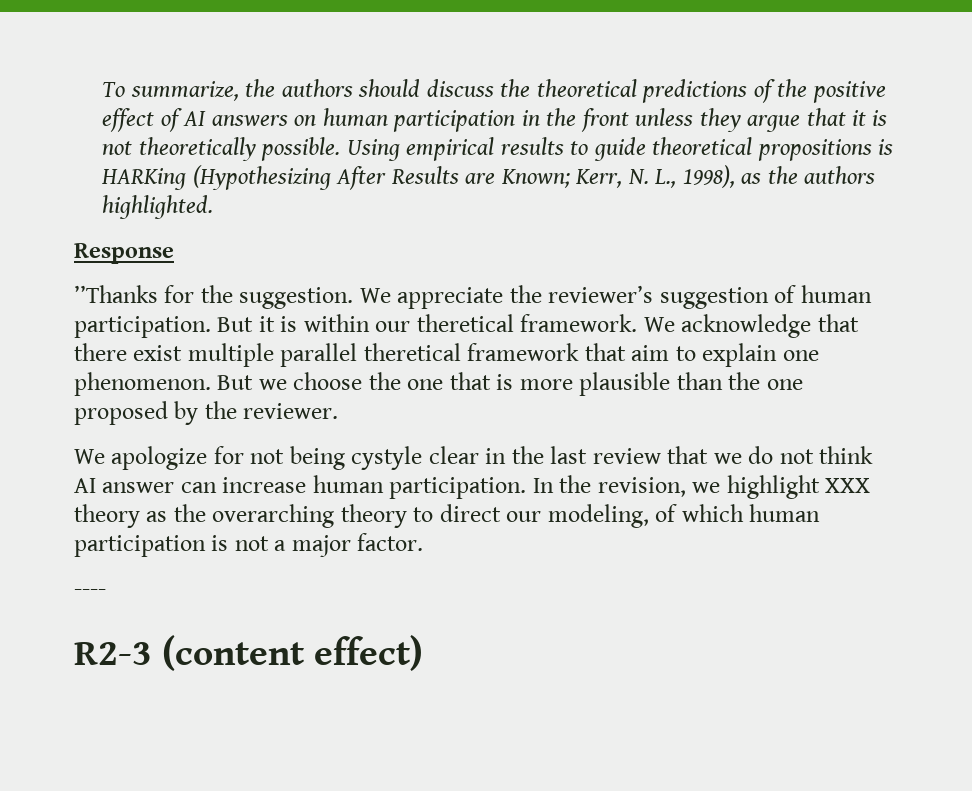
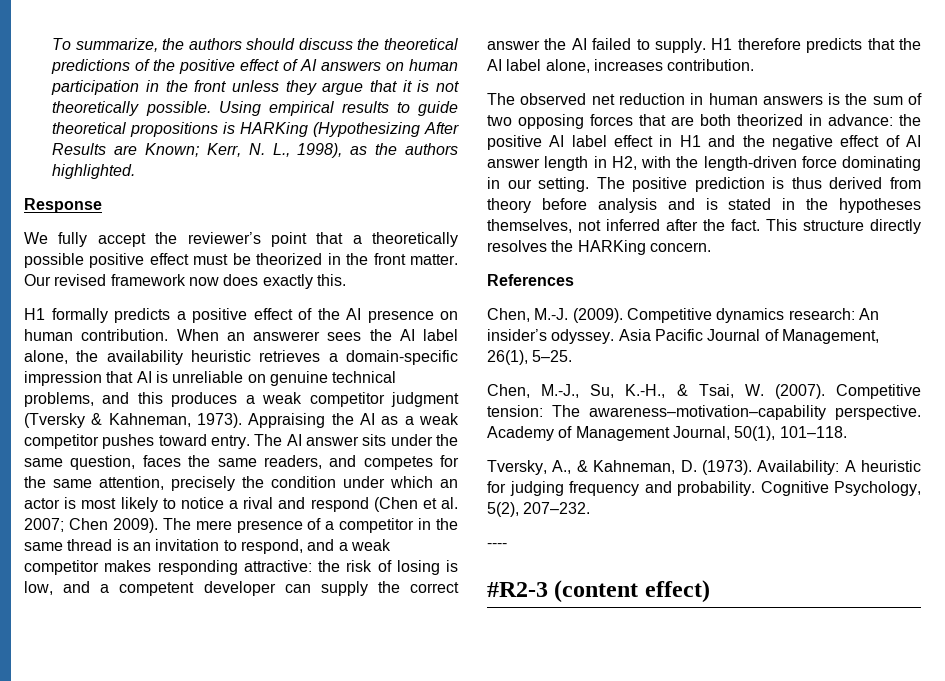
- ’’Thanks for the suggestion. We appreciate the reviewer’s suggestion of human participation. But it is within our theretical framework. We acknowledge that there exist multiple parallel theretical framework that aim to explain one phenomenon. But we choose the one that is more plausible than the one proposed by the reviewer.
- We apologize for not being cystyle clear in the last review that we do not think AI answer can increase human participation. In the revision, we highlight XXX theory as the overarching theory to direct our modeling, of which human participation is not a major factor.
+ We fully accept the reviewer’s point that a theoretically possible positive effect must be theorized in the front matter. Our revised framework now does exactly this.
+ H1 formally predicts a positive effect of the AI presence on human contribution. When an answerer sees the AI label alone, the availability heuristic retrieves a domain-specific impression that AI is unreliable on genuine technical problems, and this produces a weak competitor judgment (Tversky & Kahneman, 1973). Appraising the AI as a weak competitor pushes toward entry. The AI answer sits under the same question, faces the same readers, and competes for the same attention, precisely the condition under which an actor is most likely to notice a rival and respond (Chen et al. 2007; Chen 2009). The mere presence of a competitor in the same thread is an invitation to respond, and a weak competitor makes responding attractive: the risk of losing is low, and a competent developer can supply the correct answer the AI failed to supply. H1 therefore predicts that the AI label alone, increases contribution.
+ The observed net reduction in human answers is the sum of two opposing forces that are both theorized in advance: the positive AI label effect in H1 and the negative effect of AI answer length in H2, with the length-driven force dominating in our setting. The positive prediction is thus derived from theory before analysis and is stated in the hypotheses themselves, not inferred after the fact. This structure directly resolves the HARKing concern.
+ References
+ Chen, M.-J. (2009). Competitive dynamics research: An insider’s odyssey. Asia Pacific Journal of Management, 26(1), 5–25.
+ Chen, M.-J., Su, K.-H., & Tsai, W. (2007). Competitive tension: The awareness–motivation–capability perspective. Academy of Management Journal, 50(1), 101–118.
+ Tversky, A., & Kahneman, D. (1973). Availability: A heuristic for judging frequency and probability. Cognitive Psychology, 5(2), 207–232.
- R2-3 (content effect)
+ #R2-3 (content effect)

